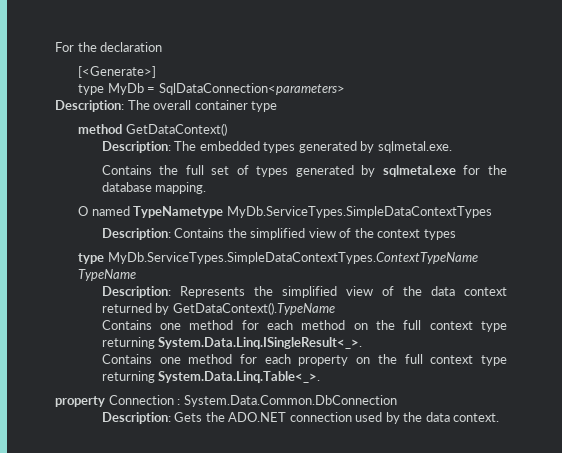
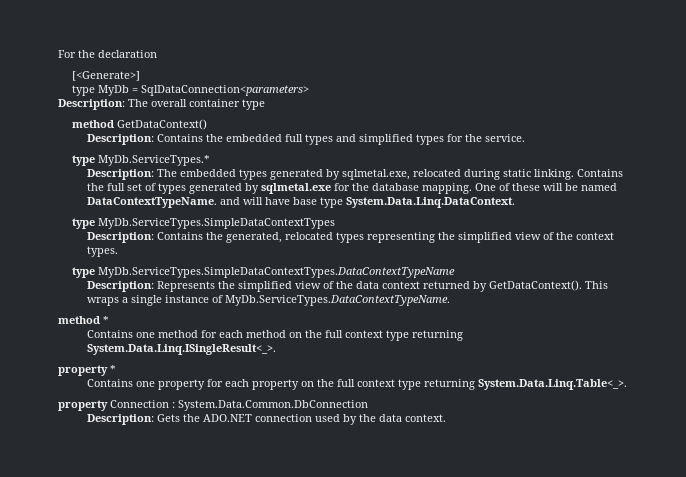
+ Description: Contains the embedded full types and simplified types for the service.
+ type MyDb.ServiceTypes.*
- Description: The embedded types generated by sqlmetal.exe.
- Contains the full set of types generated by sqlmetal.exe for the database mapping.
- O named TypeNametype MyDb.ServiceTypes.SimpleDataContextTypes
+ Description: The embedded types generated by sqlmetal.exe, relocated during static linking. Contains the full set of types generated by sqlmetal.exe for the database mapping. One of these will be named DataContextTypeName. and will have base type System.Data.Linq.DataContext.
+ type MyDb.ServiceTypes.SimpleDataContextTypes
- Description: Contains the simplified view of the context types
- type MyDb.ServiceTypes.SimpleDataContextTypes.ContextTypeName TypeName
+ Description: Contains the generated, relocated types representing the simplified view of the context types.
+ type MyDb.ServiceTypes.SimpleDataContextTypes.DataContextTypeName
- Description: Represents the simplified view of the data context returned by GetDataContext().TypeName
+ Description: Represents the simplified view of the data context returned by GetDataContext(). This wraps a single instance of MyDb.ServiceTypes.DataContextTypeName.
+ method *
- Contains one method for each property on the full context type returning System.Data.Linq.Table<_>.
+ property *
+ Contains one property for each property on the full context type returning System.Data.Linq.Table<_>.

